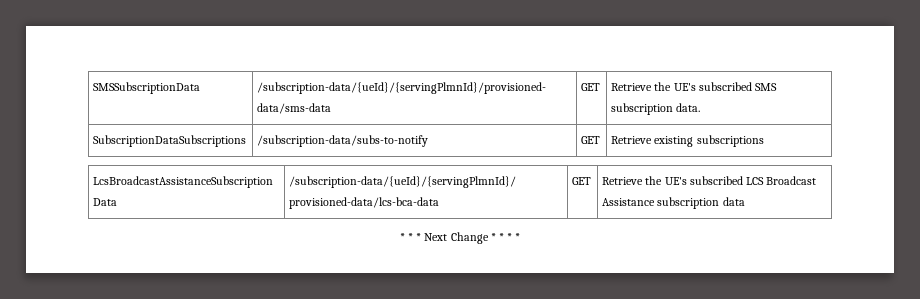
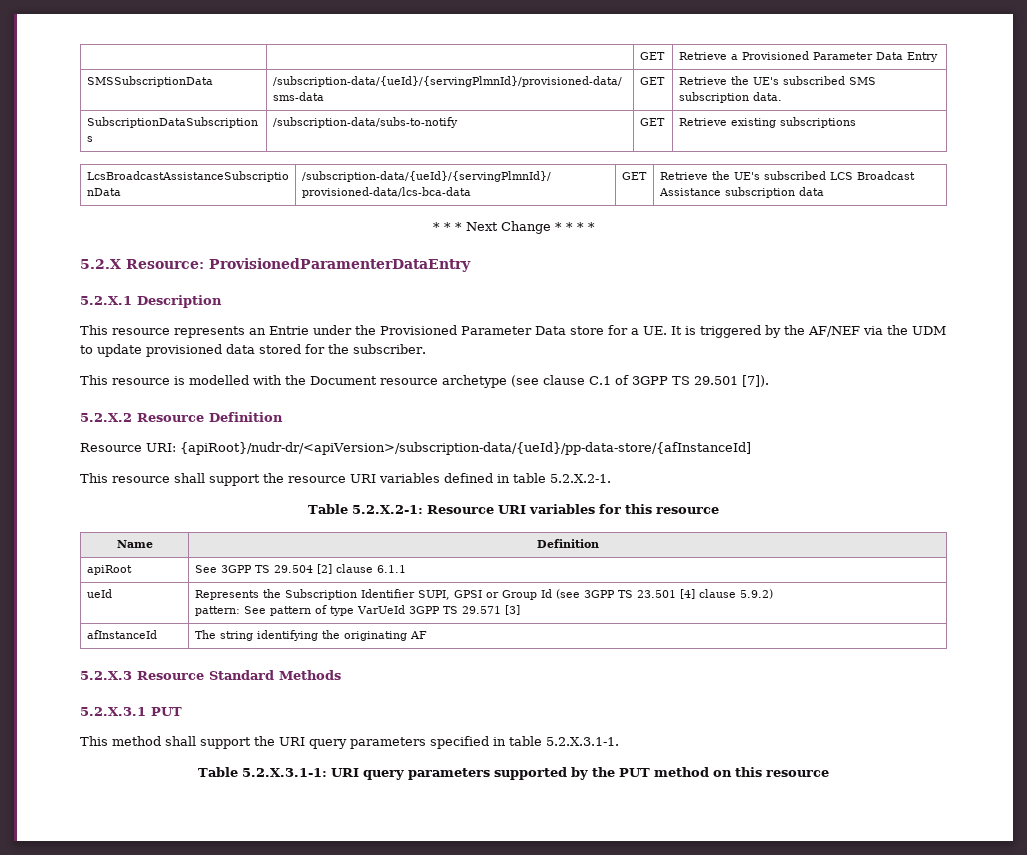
+ | | GET | Retrieve a Provisioned Parameter Data Entry
+ 5.2.X Resource: ProvisionedParamenterDataEntry
+ 5.2.X.1 Description
+ This resource represents an Entrie under the Provisioned Parameter Data store for a UE. It is triggered by the AF/NEF via the UDM to update provisioned data stored for the subscriber.
+ This resource is modelled with the Document resource archetype (see clause C.1 of 3GPP TS 29.501 [7]).
+ 5.2.X.2 Resource Definition
+ Resource URI: {apiRoot}/nudr-dr/<apiVersion>/subscription-data/{ueId}/pp-data-store/{afInstanceId]
+ This resource shall support the resource URI variables defined in table 5.2.X.2-1.
+ Table 5.2.X.2-1: Resource URI variables for this resource
+ Name | Definition
+ apiRoot | See 3GPP TS 29.504 [2] clause 6.1.1
+ ueId | Represents the Subscription Identifier SUPI, GPSI or Group Id (see 3GPP TS 23.501 [4] clause 5.9.2)
+ pattern: See pattern of type VarUeId 3GPP TS 29.571 [3]
+ afInstanceId | The string identifying the originating AF
+ 5.2.X.3 Resource Standard Methods
+ 5.2.X.3.1 PUT
+ This method shall support the URI query parameters specified in table 5.2.X.3.1-1.
+ Table 5.2.X.3.1-1: URI query parameters supported by the PUT method on this resource

